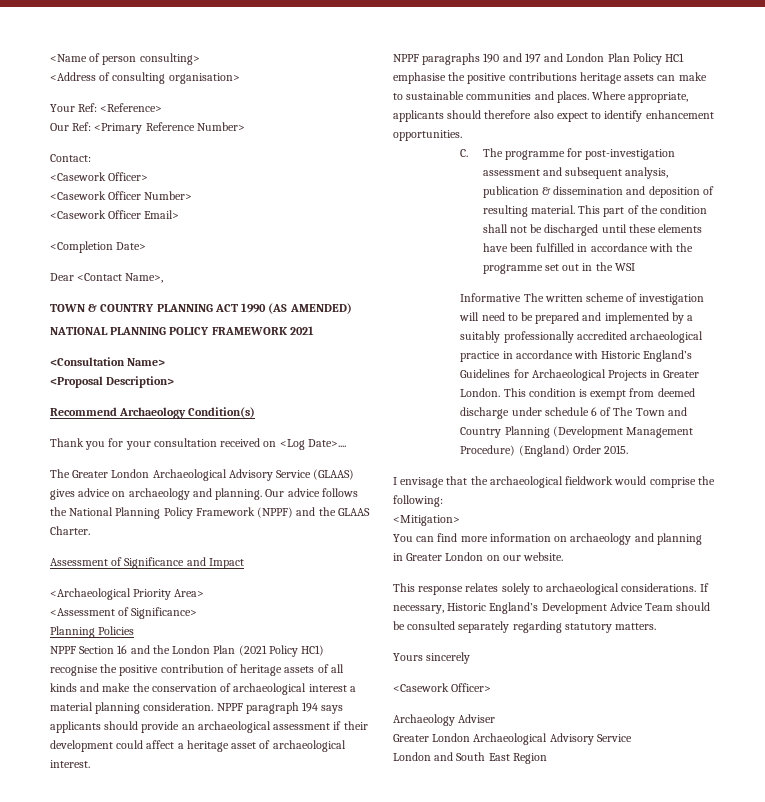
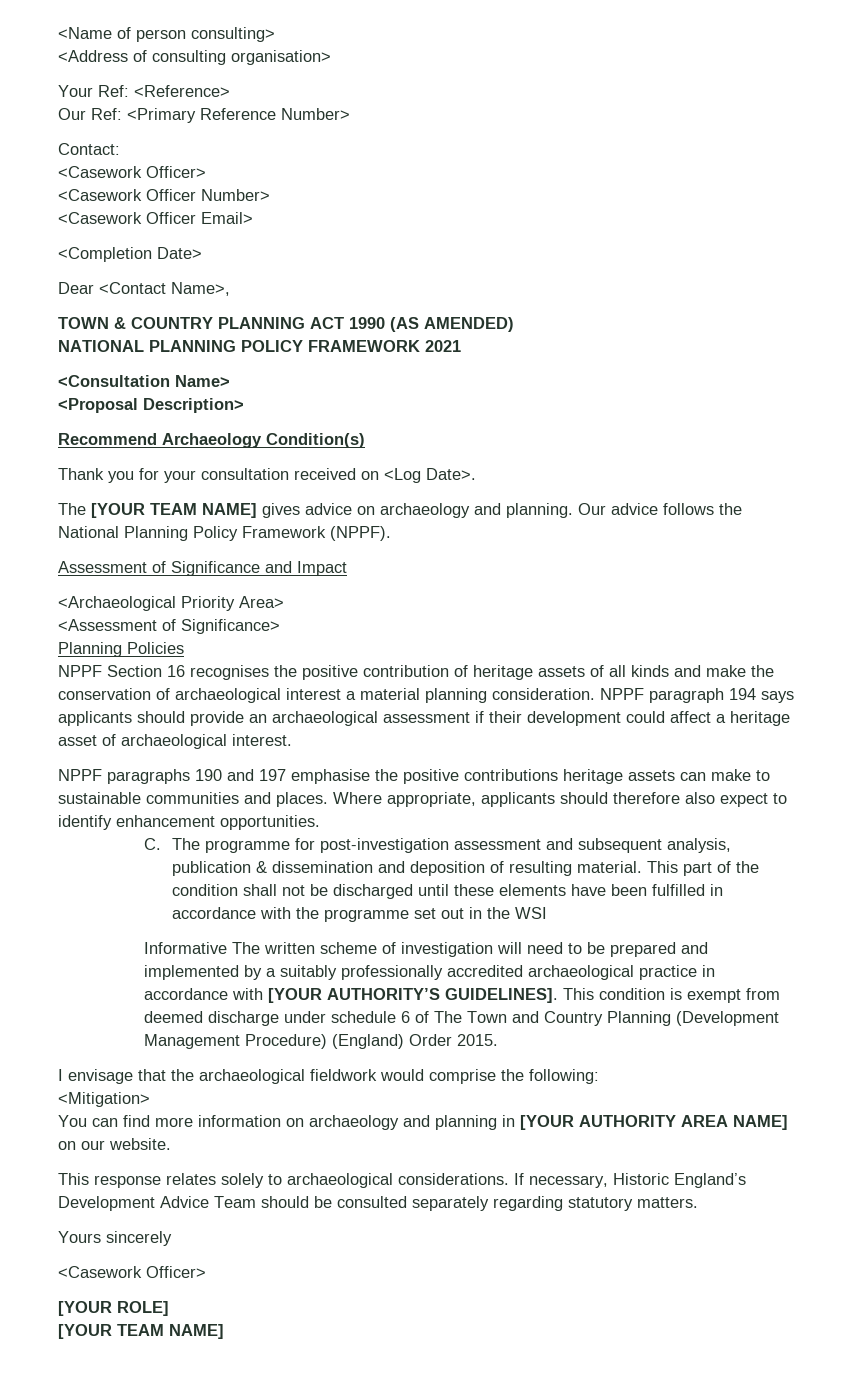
- Thank you for your consultation received on <Log Date>....
- The Greater London Archaeological Advisory Service (GLAAS) gives advice on archaeology and planning.
+ Thank you for your consultation received on <Log Date>.
+ The [YOUR TEAM NAME] gives advice on archaeology and planning.
- Our advice follows the National Planning Policy Framework (NPPF) and the GLAAS Charter.
+ Our advice follows the National Planning Policy Framework (NPPF).
- NPPF Section 16 and the London Plan (2021 Policy HC1) recognise the positive contribution of heritage assets of all kinds and make the conservation of archaeological interest a material planning consideration.
+ NPPF Section 16 recognises the positive contribution of heritage assets of all kinds and make the conservation of archaeological interest a material planning consideration.
- NPPF paragraphs 190 and 197 and London Plan Policy HC1 emphasise the positive contributions heritage assets can make to sustainable communities and places.
+ NPPF paragraphs 190 and 197 emphasise the positive contributions heritage assets can make to sustainable communities and places.
- Informative The written scheme of investigation will need to be prepared and implemented by a suitably professionally accredited archaeological practice in accordance with Historic England’s Guidelines for Archaeological Projects in Greater London.
+ Informative The written scheme of investigation will need to be prepared and implemented by a suitably professionally accredited archaeological practice in accordance with [YOUR AUTHORITY’S GUIDELINES].
- You can find more information on archaeology and planning in Greater London on our website.
+ You can find more information on archaeology and planning in [YOUR AUTHORITY AREA NAME] on our website.
- Archaeology Adviser
- Greater London Archaeological Advisory Service
- London and South East Region
+ [YOUR ROLE]
+ [YOUR TEAM NAME]

